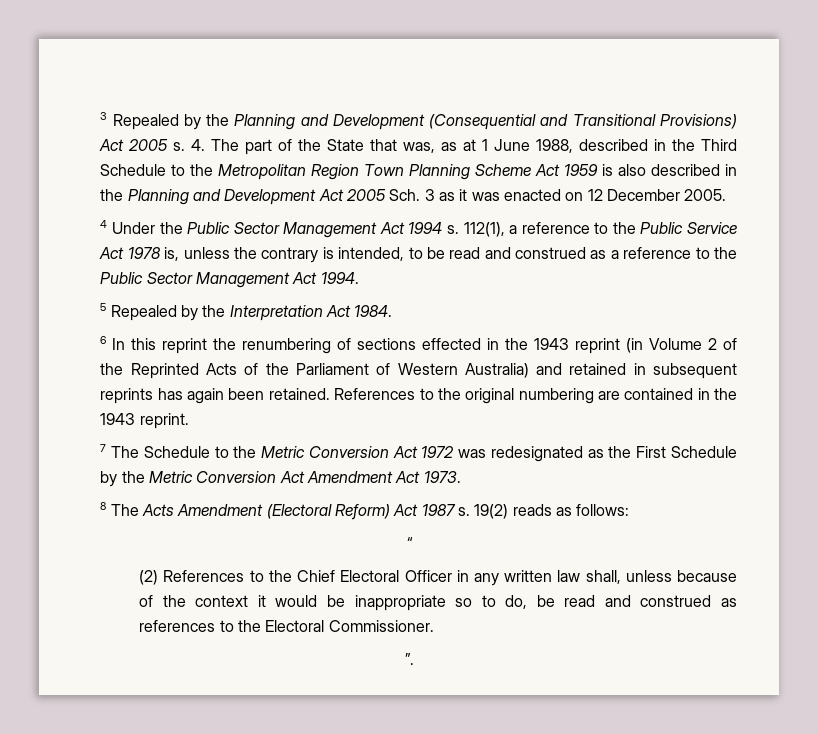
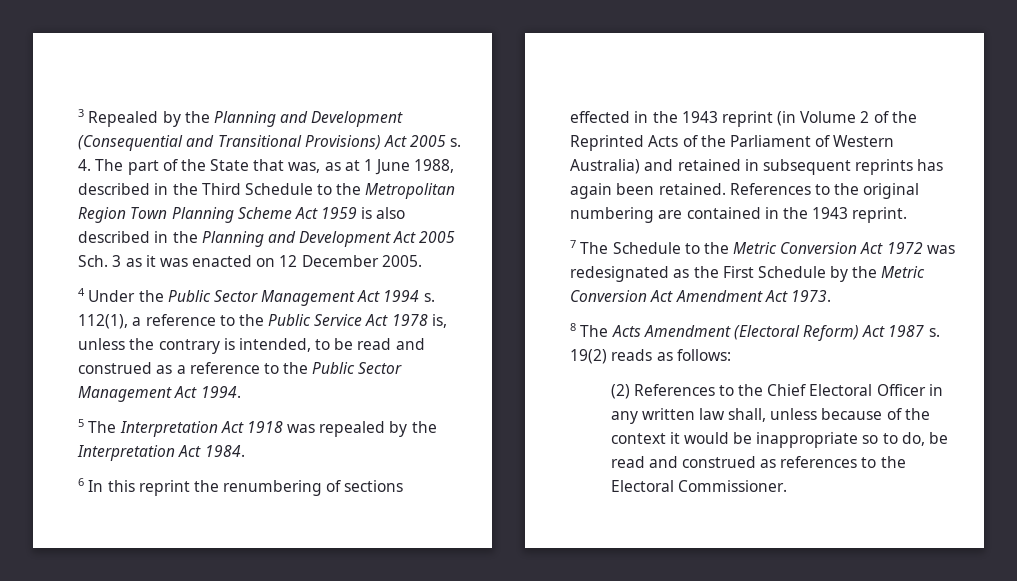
- 5 Repealed by the Interpretation Act 1984.
+ 5 The Interpretation Act 1918 was repealed by the Interpretation Act 1984.
- “
- ”.

